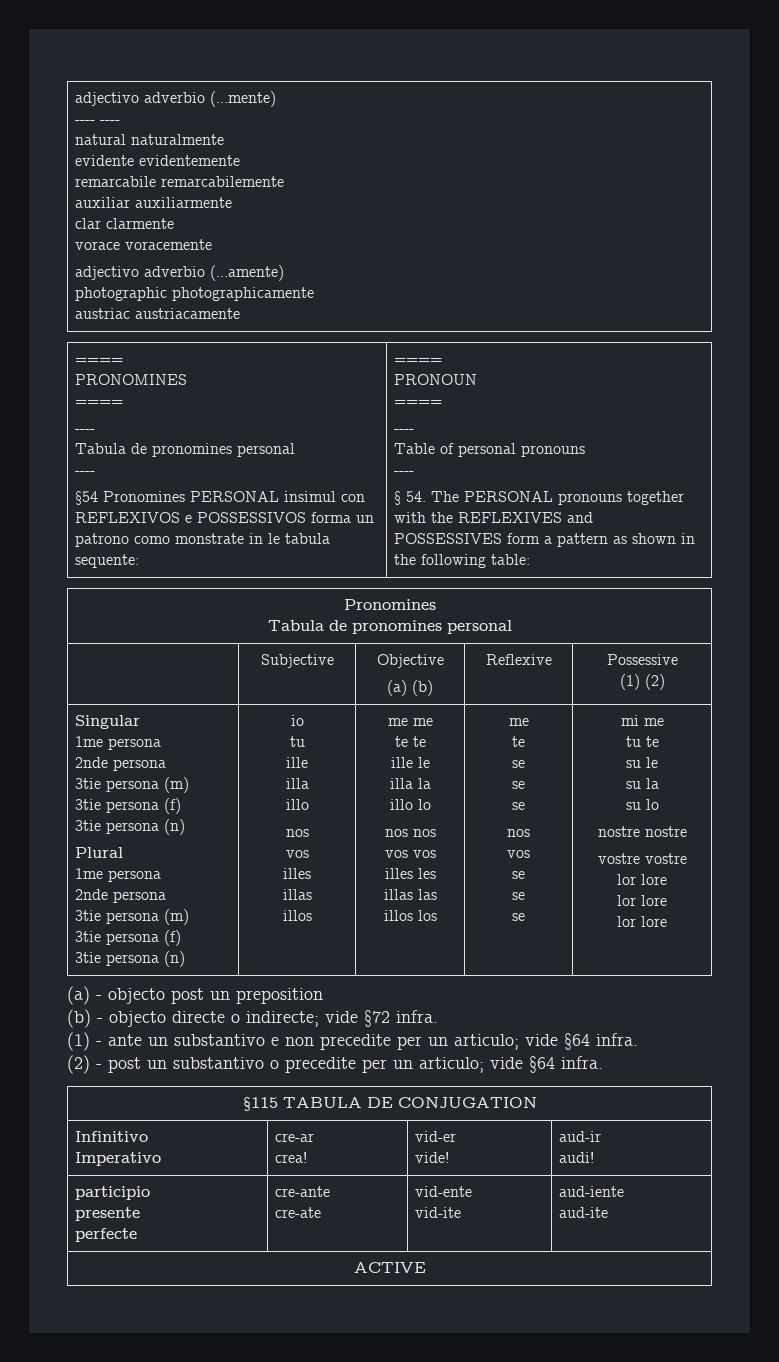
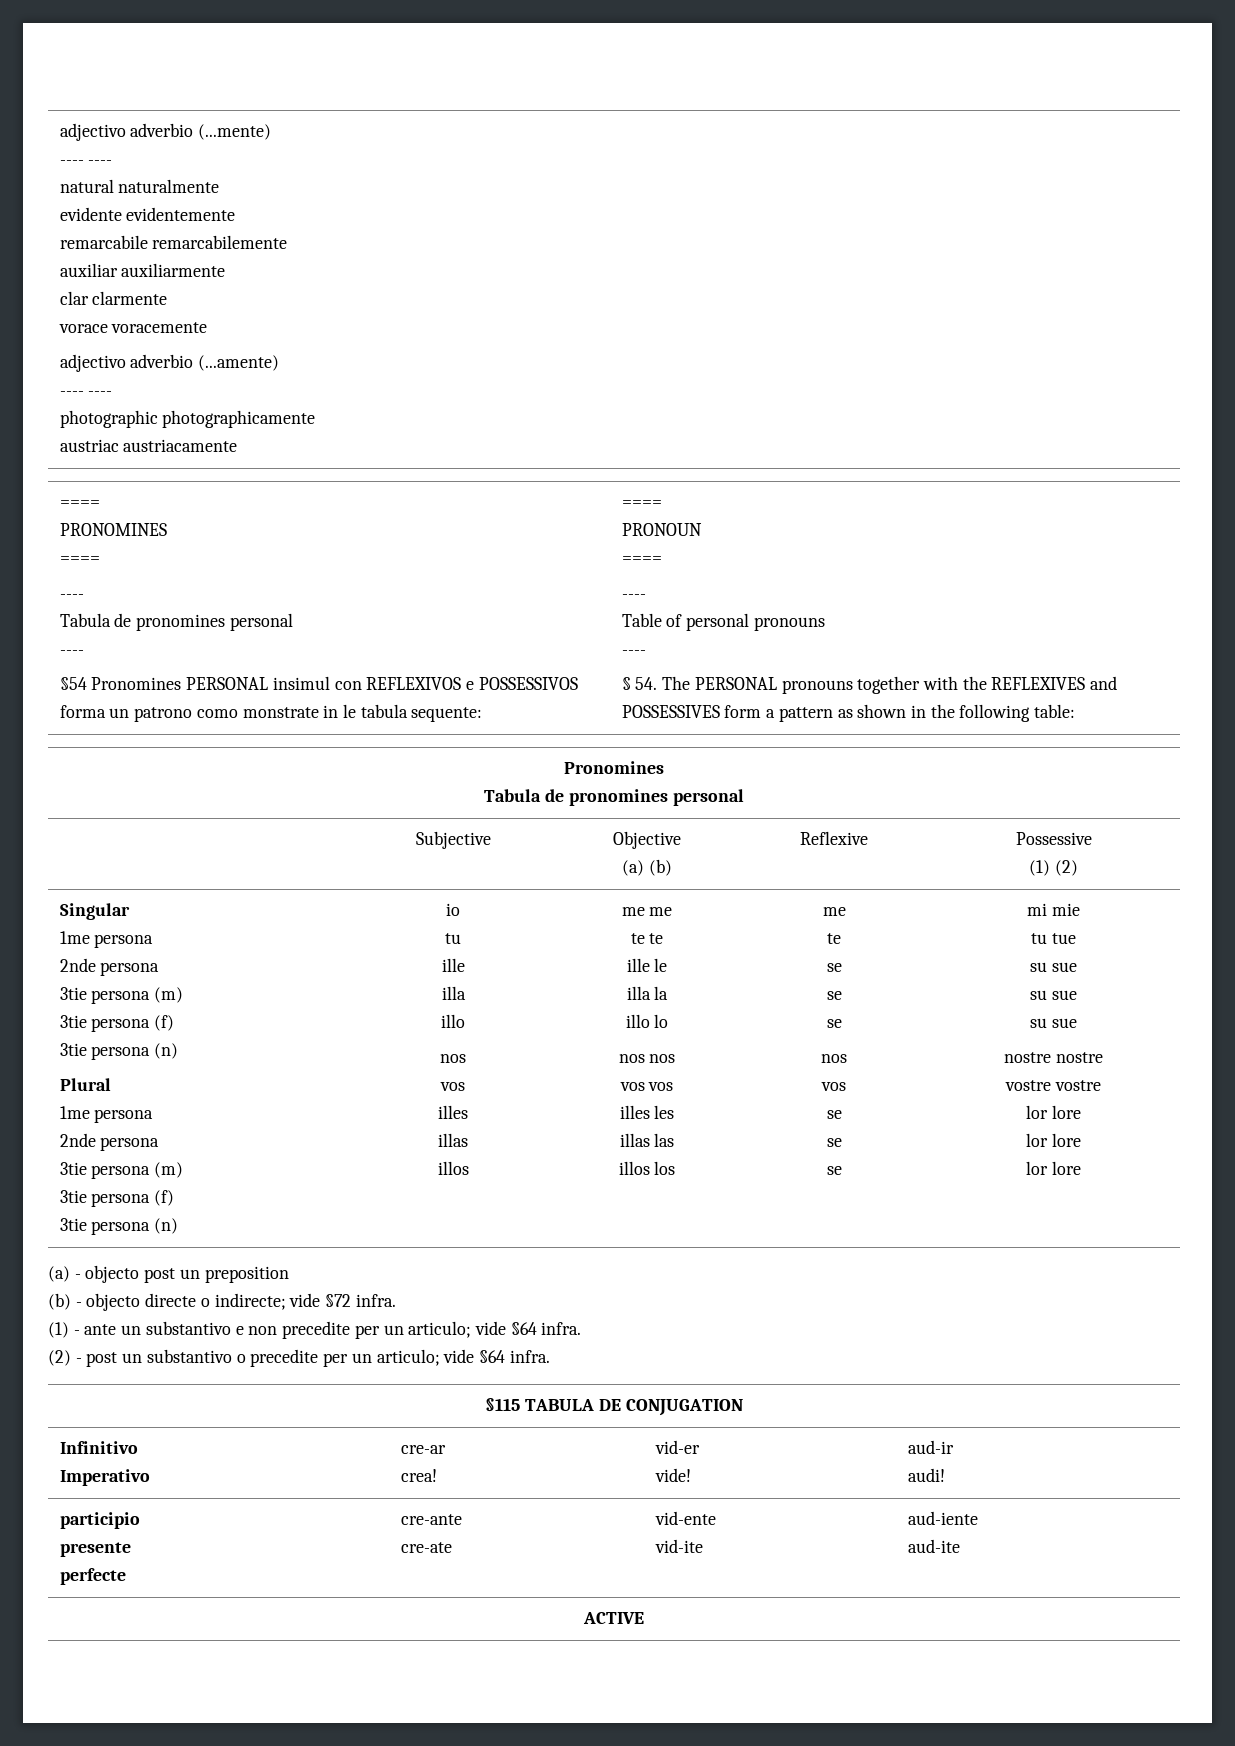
  adjectivo adverbio (...mente)
  ---- ----
  natural naturalmente
  evidente evidentemente
  remarcabile remarcabilemente
  auxiliar auxiliarmente
  clar clarmente
  vorace voracemente
  adjectivo adverbio (...amente)
+ ---- ----
- mi me
- tu te
- su le
- su la
- su lo
+ mi mie
+ tu tue
+ su sue
+ su sue
+ su sue

